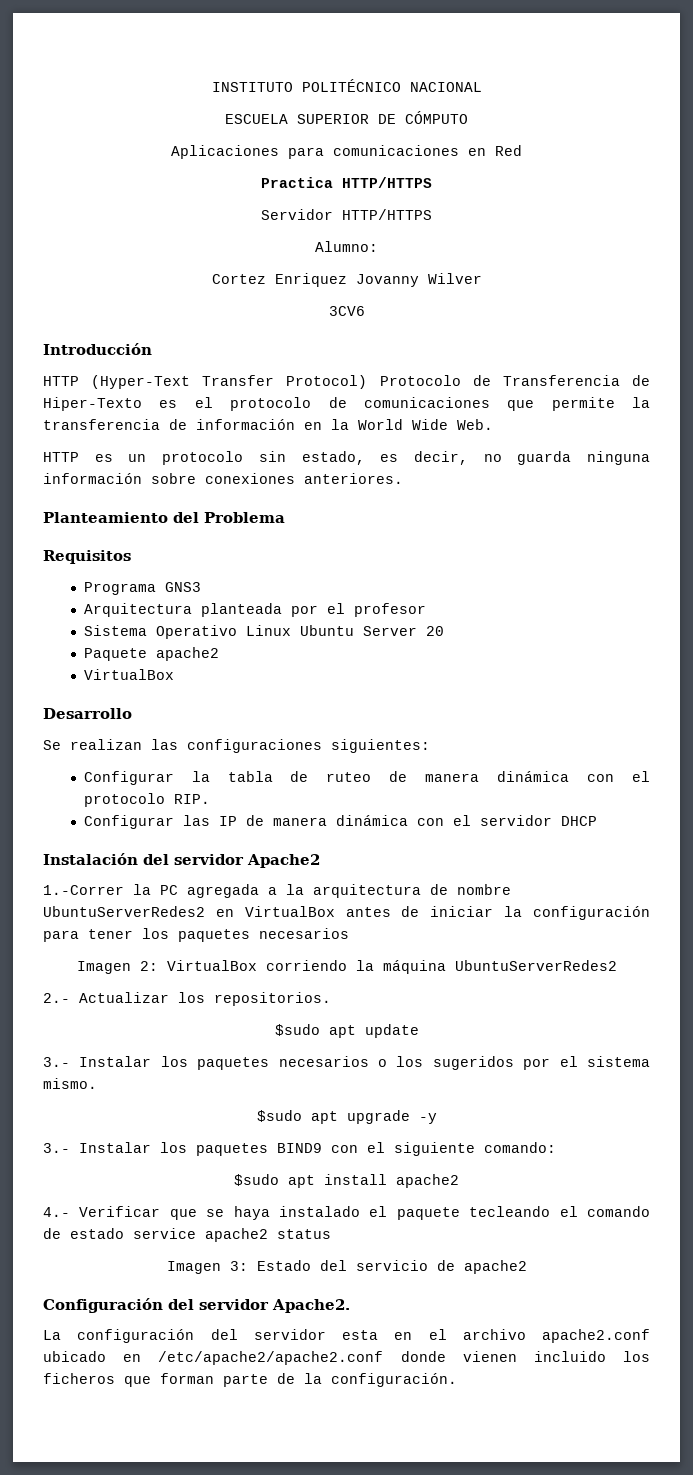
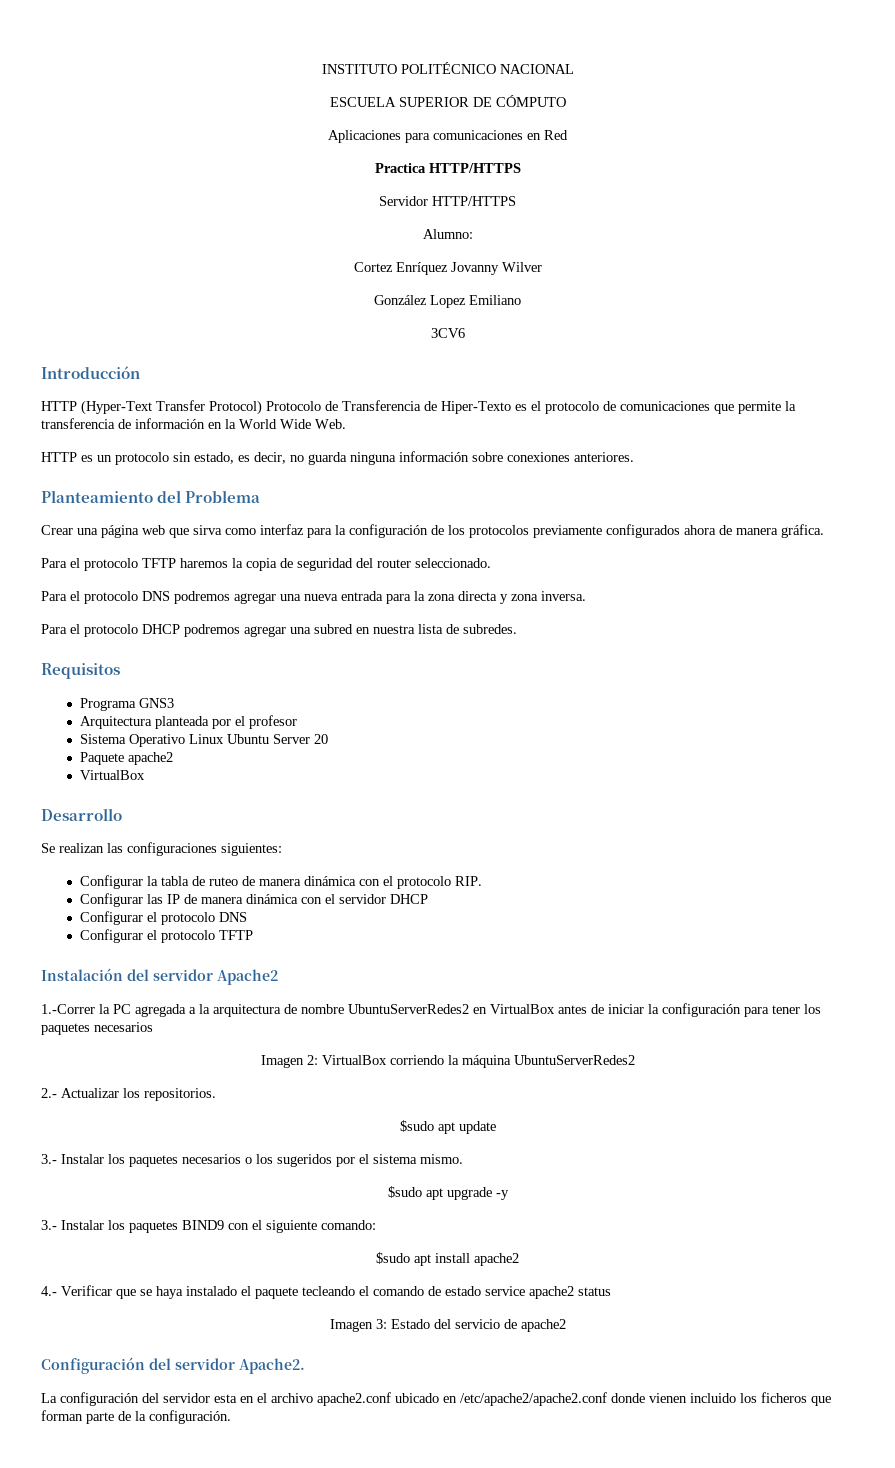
- Cortez Enriquez Jovanny Wilver
+ Cortez Enríquez Jovanny Wilver
+ González Lopez Emiliano
+ Crear una página web que sirva como interfaz para la configuración de los protocolos previamente configurados ahora de manera gráfica.
+ Para el protocolo TFTP haremos la copia de seguridad del router seleccionado.
+ Para el protocolo DNS podremos agregar una nueva entrada para la zona directa y zona inversa.
+ Para el protocolo DHCP podremos agregar una subred en nuestra lista de subredes.
+ Configurar el protocolo DNS
+ Configurar el protocolo TFTP

